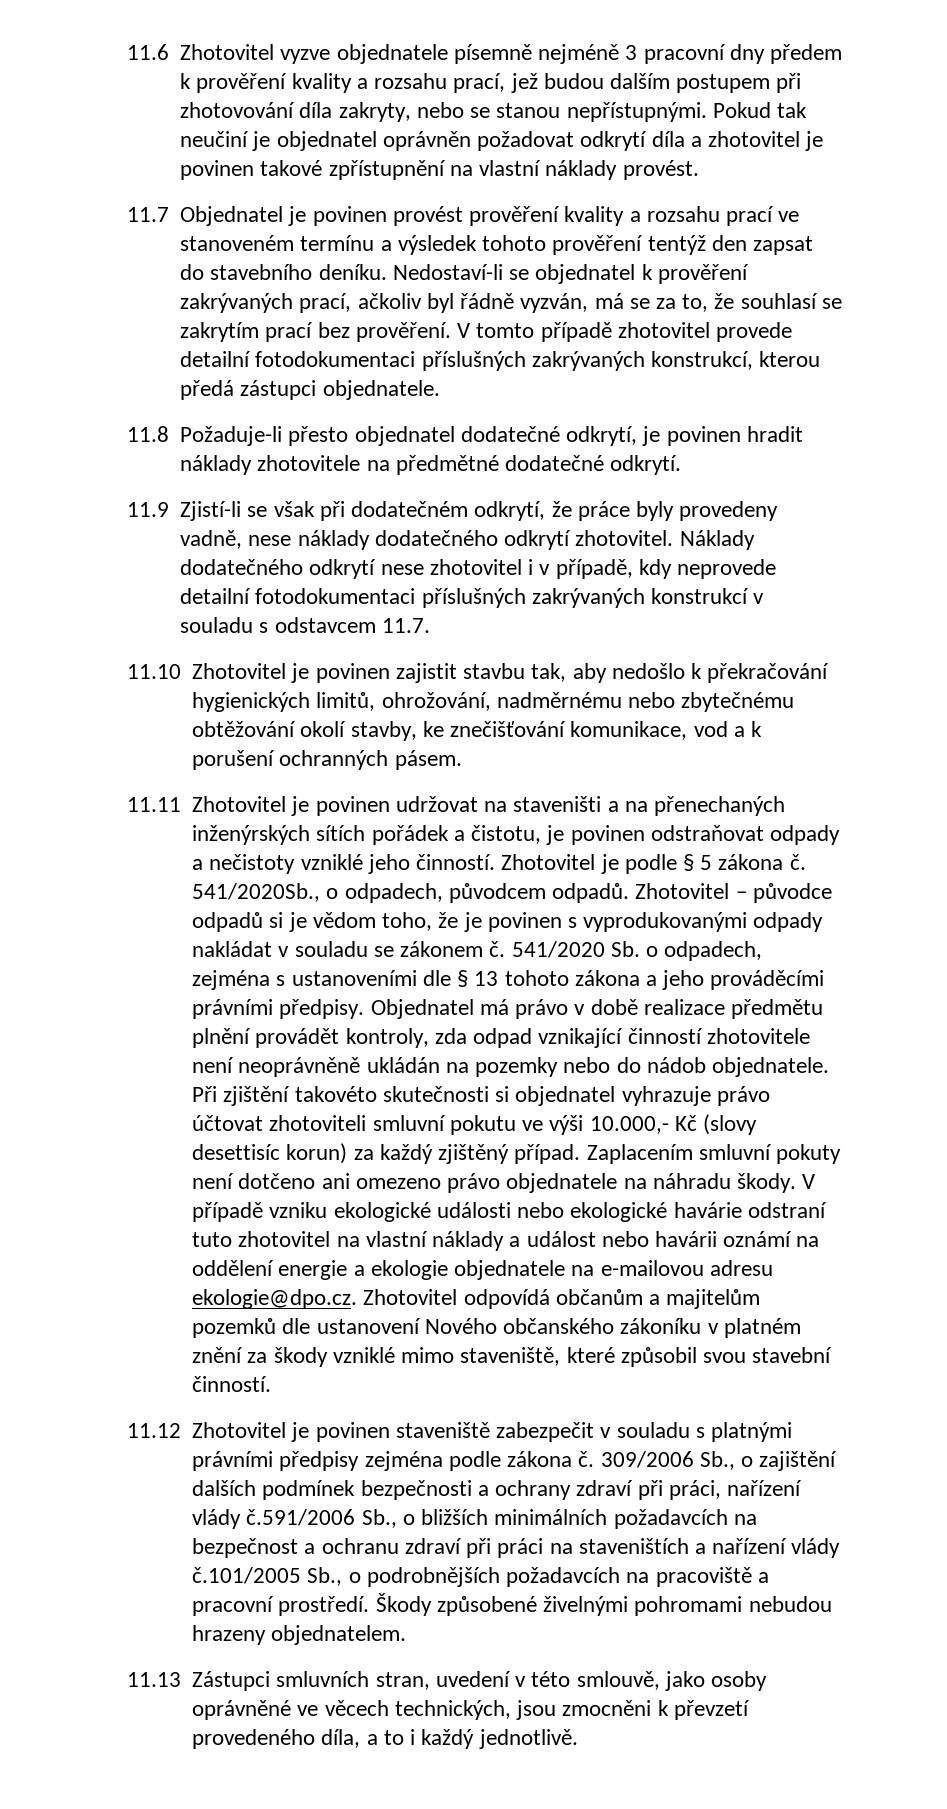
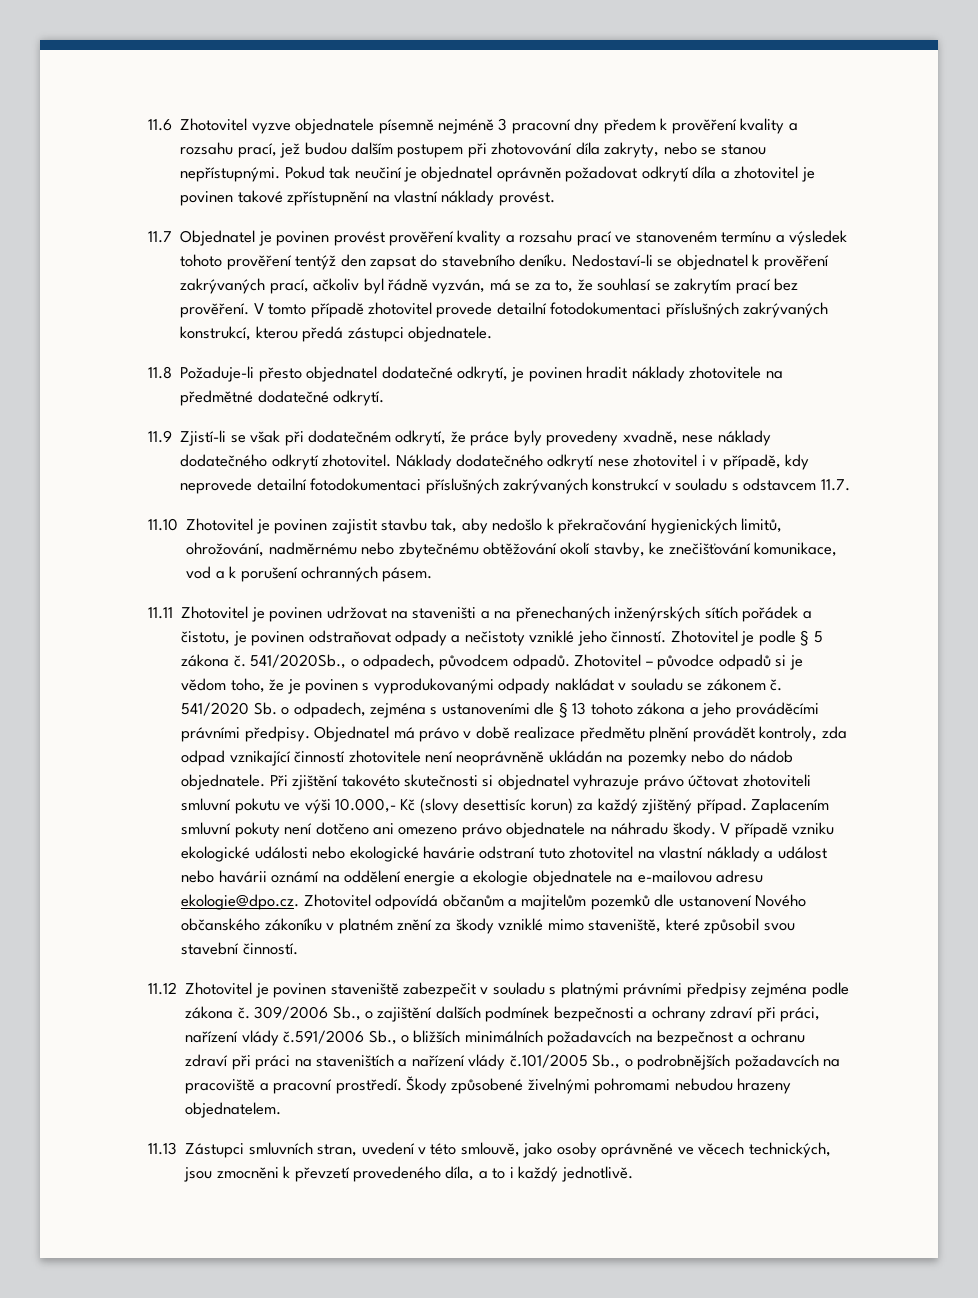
- 11.9 Zjistí-li se však při dodatečném odkrytí, že práce byly provedeny vadně, nese náklady dodatečného odkrytí zhotovitel.
+ 11.9 Zjistí-li se však při dodatečném odkrytí, že práce byly provedeny xvadně, nese náklady dodatečného odkrytí zhotovitel.

